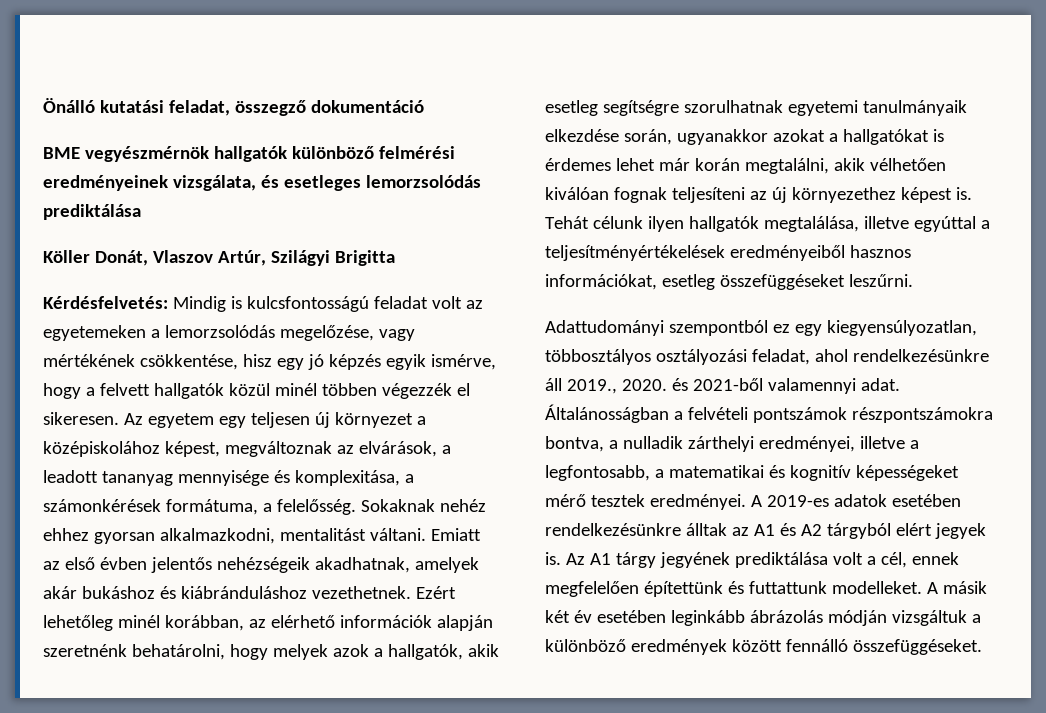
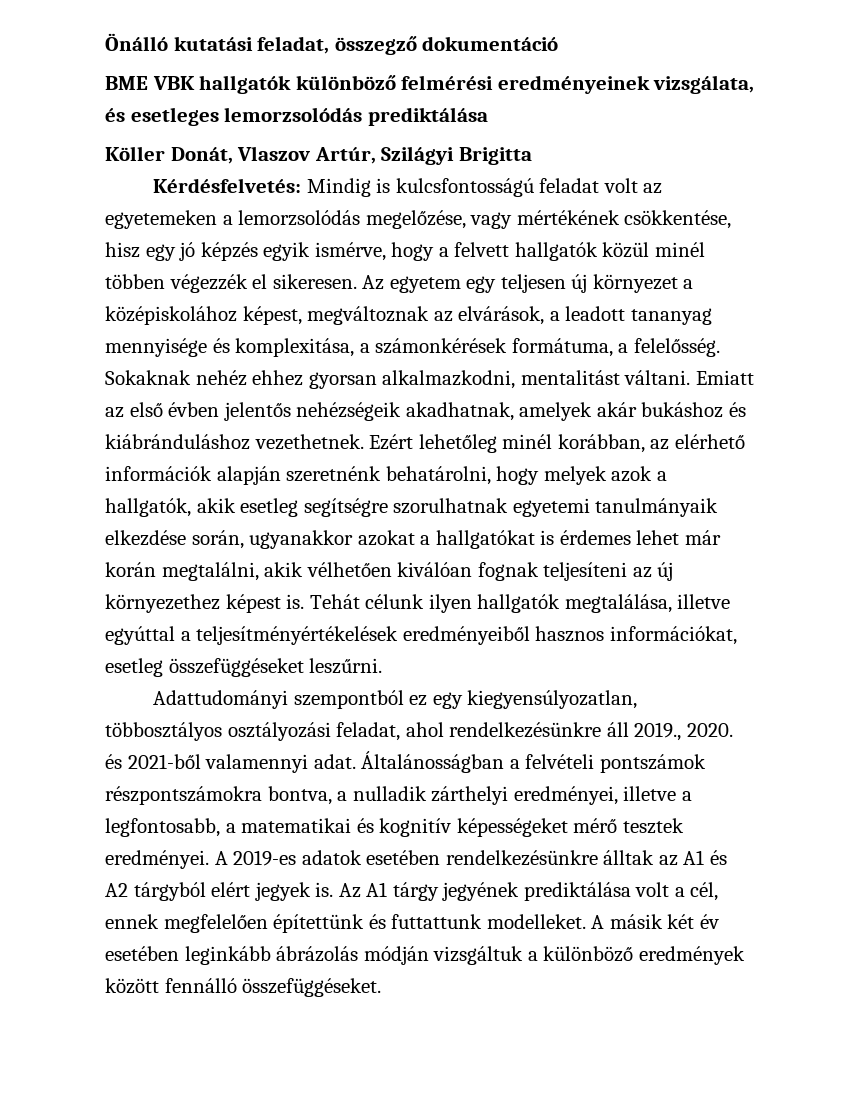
- BME vegyészmérnök hallgatók különböző felmérési eredményeinek vizsgálata, és esetleges lemorzsolódás prediktálása
+ BME VBK hallgatók különböző felmérési eredményeinek vizsgálata, és esetleges lemorzsolódás prediktálása

